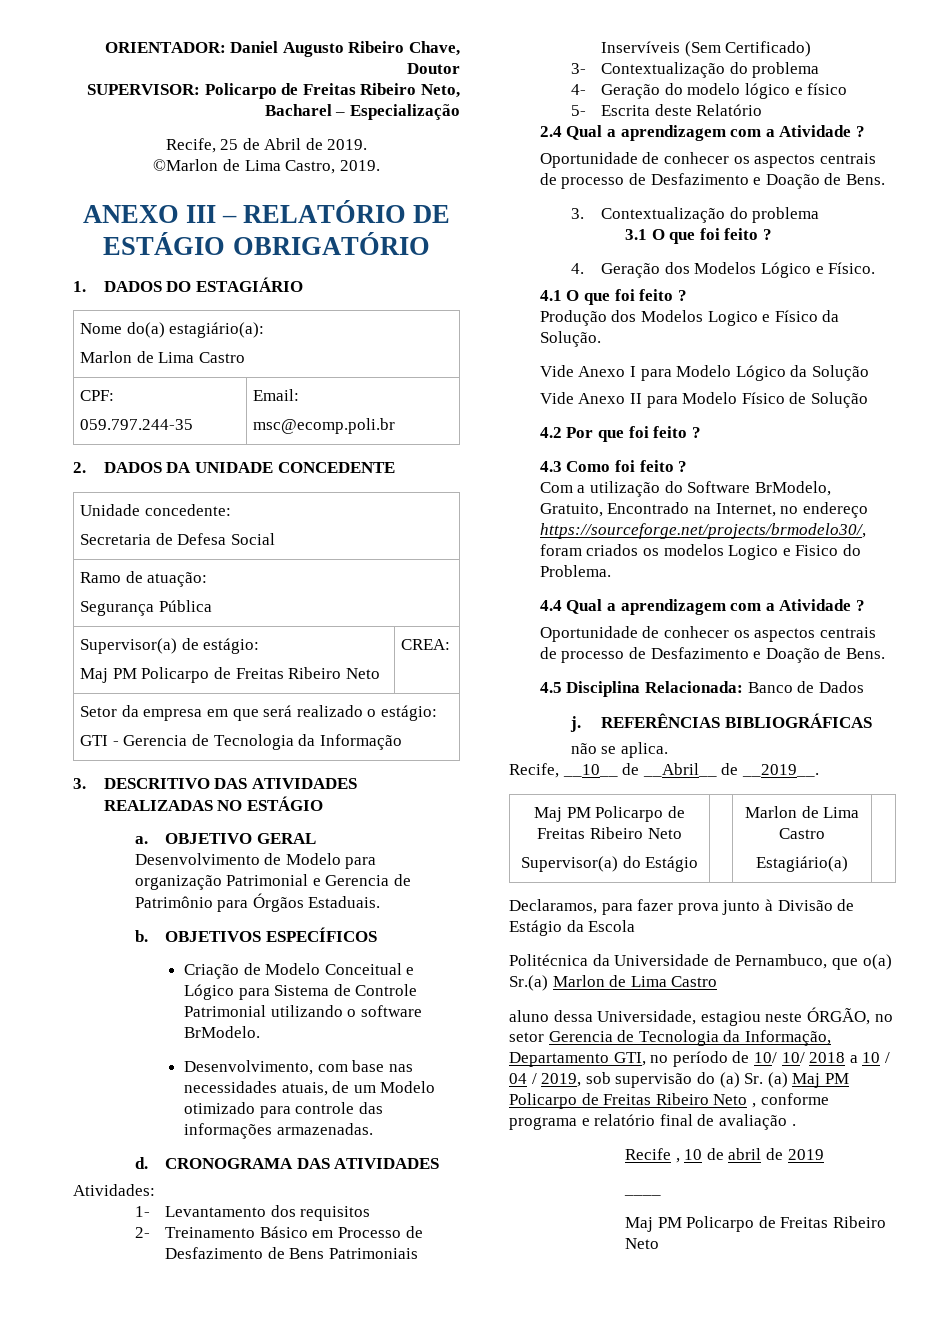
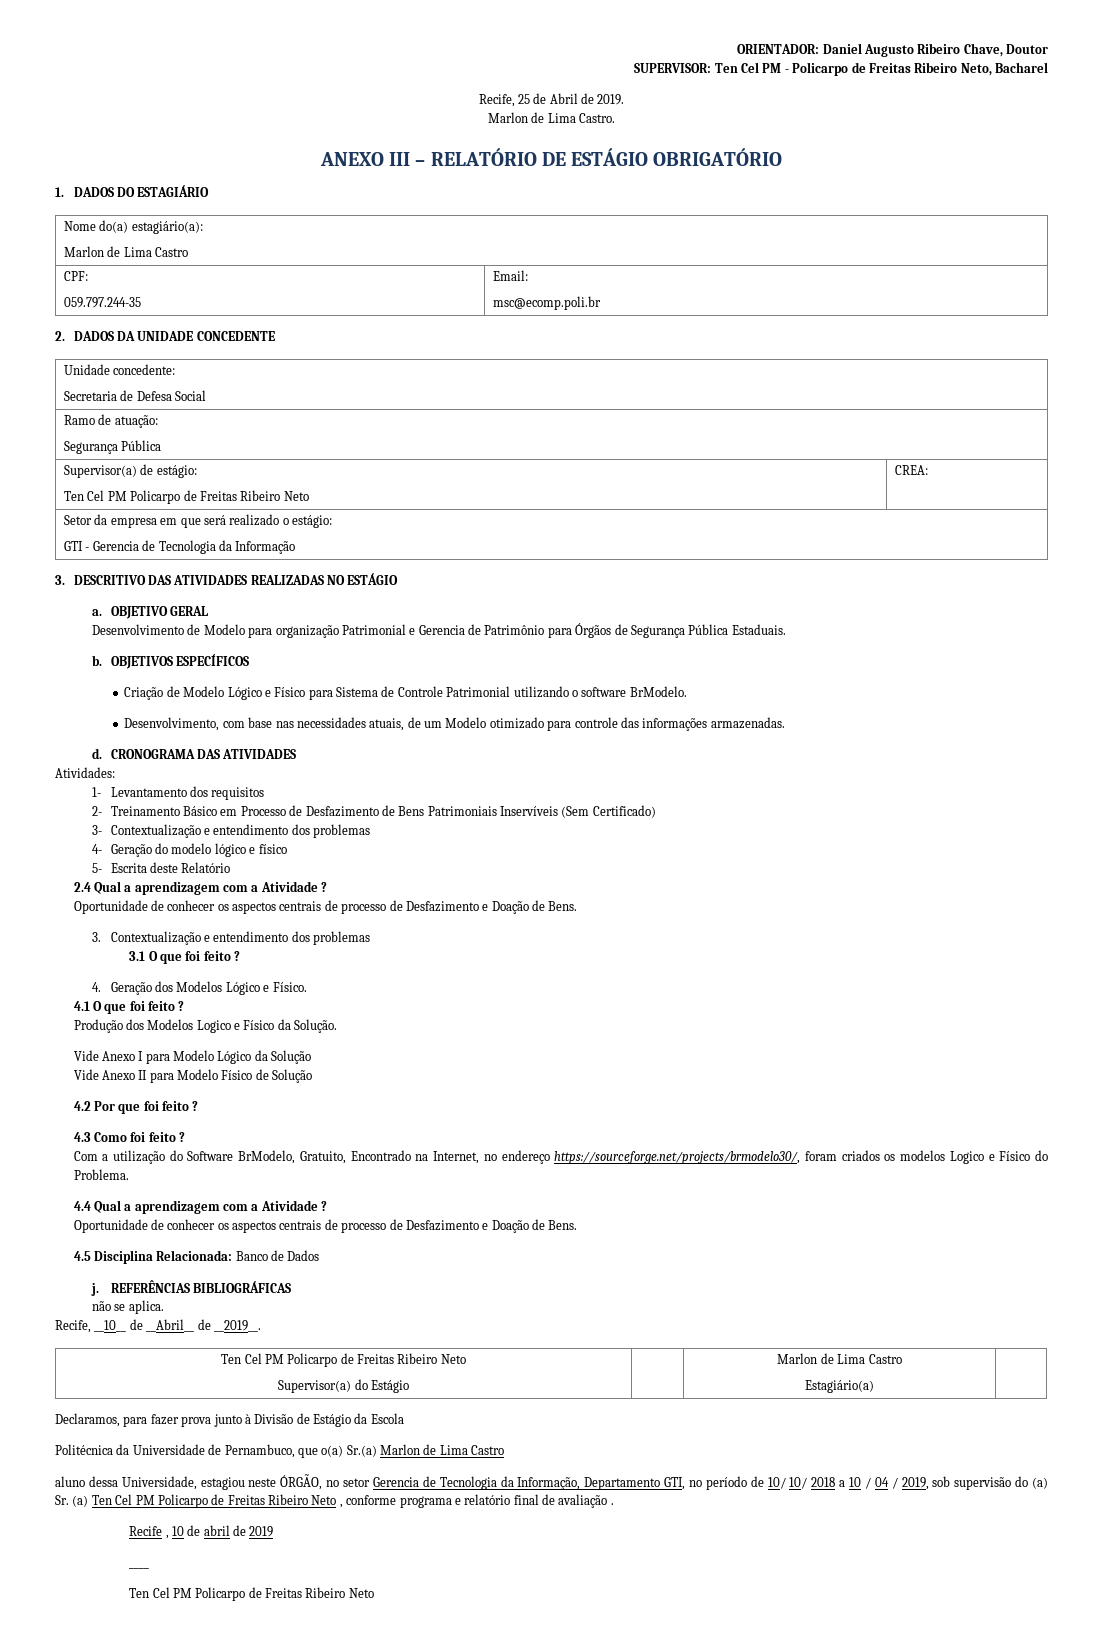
- SUPERVISOR: Policarpo de Freitas Ribeiro Neto, Bacharel – Especialização
+ SUPERVISOR: Ten Cel PM - Policarpo de Freitas Ribeiro Neto, Bacharel
- ©Marlon de Lima Castro, 2019.
+ Marlon de Lima Castro.
  Supervisor(a) de estágio:
- Maj PM Policarpo de Freitas Ribeiro Neto | CREA:
+ Ten Cel PM Policarpo de Freitas Ribeiro Neto | CREA:
- Desenvolvimento de Modelo para organização Patrimonial e Gerencia de Patrimônio para Órgãos Estaduais.
+ Desenvolvimento de Modelo para organização Patrimonial e Gerencia de Patrimônio para Órgãos de Segurança Pública Estaduais.
- Criação de Modelo Conceitual e Lógico para Sistema de Controle Patrimonial utilizando o software BrModelo.
+ Criação de Modelo Lógico e Físico para Sistema de Controle Patrimonial utilizando o software BrModelo.
- 3- Contextualização do problema
+ 3- Contextualização e entendimento dos problemas
- 3. Contextualização do problema
+ 3. Contextualização e entendimento dos problemas
- Com a utilização do Software BrModelo, Gratuito, Encontrado na Internet, no endereço https://sourceforge.net/projects/brmodelo30/, foram criados os modelos Logico e Fisico do Problema.
+ Com a utilização do Software BrModelo, Gratuito, Encontrado na Internet, no endereço https://sourceforge.net/projects/brmodelo30/, foram criados os modelos Logico e Físico do Problema.
  Recife, __10__ de __Abril__ de __2019__.
- Maj PM Policarpo de Freitas Ribeiro Neto
+ Ten Cel PM Policarpo de Freitas Ribeiro Neto
- aluno dessa Universidade, estagiou neste ÓRGÃO, no setor Gerencia de Tecnologia da Informação, Departamento GTI, no período de 10/ 10/ 2018 a 10 / 04 / 2019, sob supervisão do (a) Sr. (a) Maj PM Policarpo de Freitas Ribeiro Neto , conforme programa e relatório final de avaliação .
+ aluno dessa Universidade, estagiou neste ÓRGÃO, no setor Gerencia de Tecnologia da Informação, Departamento GTI, no período de 10/ 10/ 2018 a 10 / 04 / 2019, sob supervisão do (a) Sr. (a) Ten Cel PM Policarpo de Freitas Ribeiro Neto , conforme programa e relatório final de avaliação .
  ____
- Maj PM Policarpo de Freitas Ribeiro Neto
+ Ten Cel PM Policarpo de Freitas Ribeiro Neto

